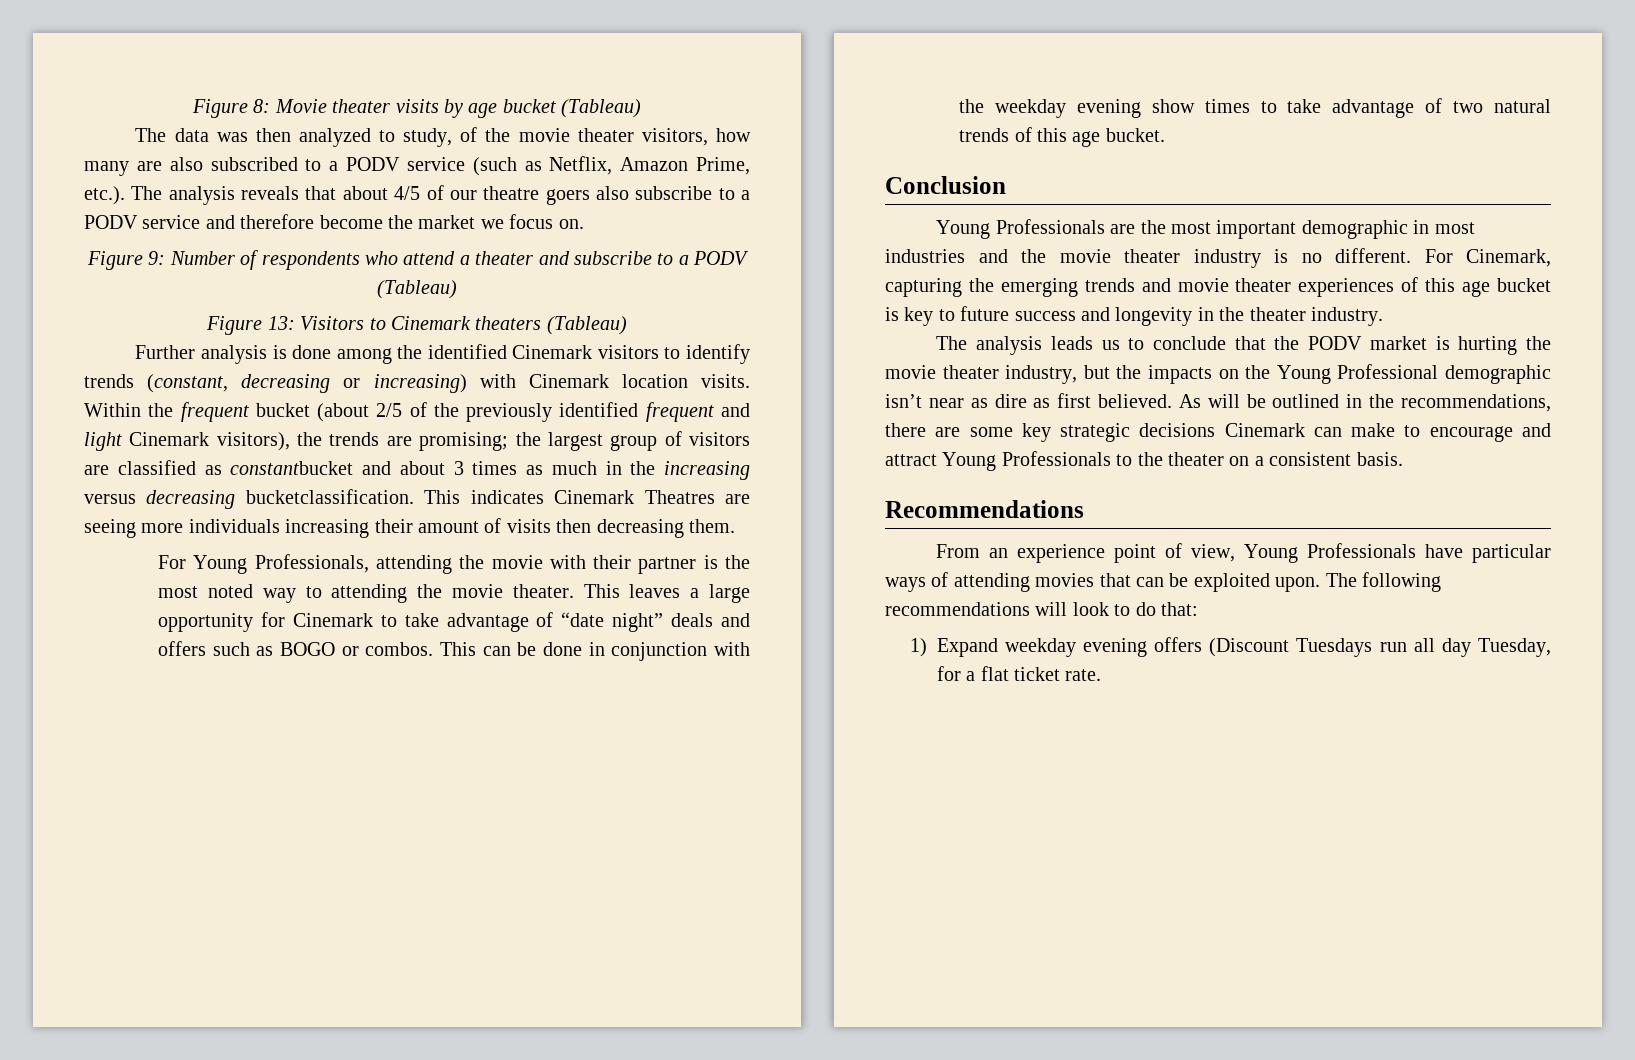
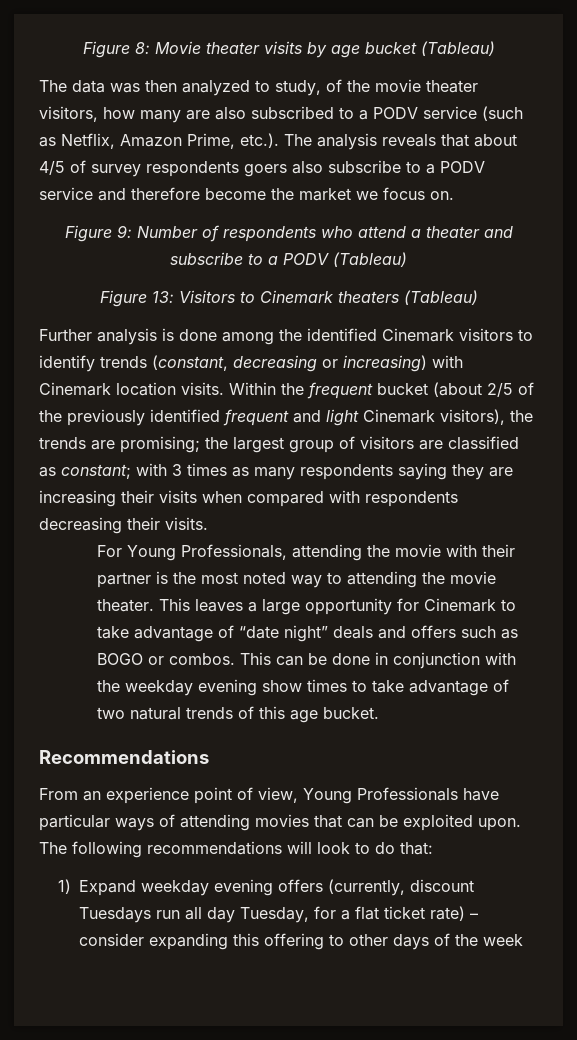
- The data was then analyzed to study, of the movie theater visitors, how many are also subscribed to a PODV service (such as Netflix, Amazon Prime, etc.). The analysis reveals that about 4/5 of our theatre goers also subscribe to a PODV service and therefore become the market we focus on.
+ The data was then analyzed to study, of the movie theater visitors, how many are also subscribed to a PODV service (such as Netflix, Amazon Prime, etc.). The analysis reveals that about 4/5 of survey respondents goers also subscribe to a PODV service and therefore become the market we focus on.
- Within the frequent bucket (about 2/5 of the previously identified frequent and light Cinemark visitors), the trends are promising; the largest group of visitors are classified as constantbucket and about 3 times as much in the increasing versus decreasing bucketclassification. This indicates Cinemark Theatres are seeing more individuals increasing their amount of visits then decreasing them.
+ Within the frequent bucket (about 2/5 of the previously identified frequent and light Cinemark visitors), the trends are promising; the largest group of visitors are classified as constant; with 3 times as many respondents saying they are increasing their visits when compared with respondents decreasing their visits.
- Conclusion
- Young Professionals are the most important demographic in most industries and the movie theater industry is no different. For Cinemark, capturing the emerging trends and movie theater experiences of this age bucket is key to future success and longevity in the theater industry.
- The analysis leads us to conclude that the PODV market is hurting the movie theater industry, but the impacts on the Young Professional demographic isn’t near as dire as first believed. As will be outlined in the recommendations, there are some key strategic decisions Cinemark can make to encourage and attract Young Professionals to the theater on a consistent basis.
- 1) Expand weekday evening offers (Discount Tuesdays run all day Tuesday, for a flat ticket rate.
+ 1) Expand weekday evening offers (currently, discount Tuesdays run all day Tuesday, for a flat ticket rate) – consider expanding this offering to other days of the week

